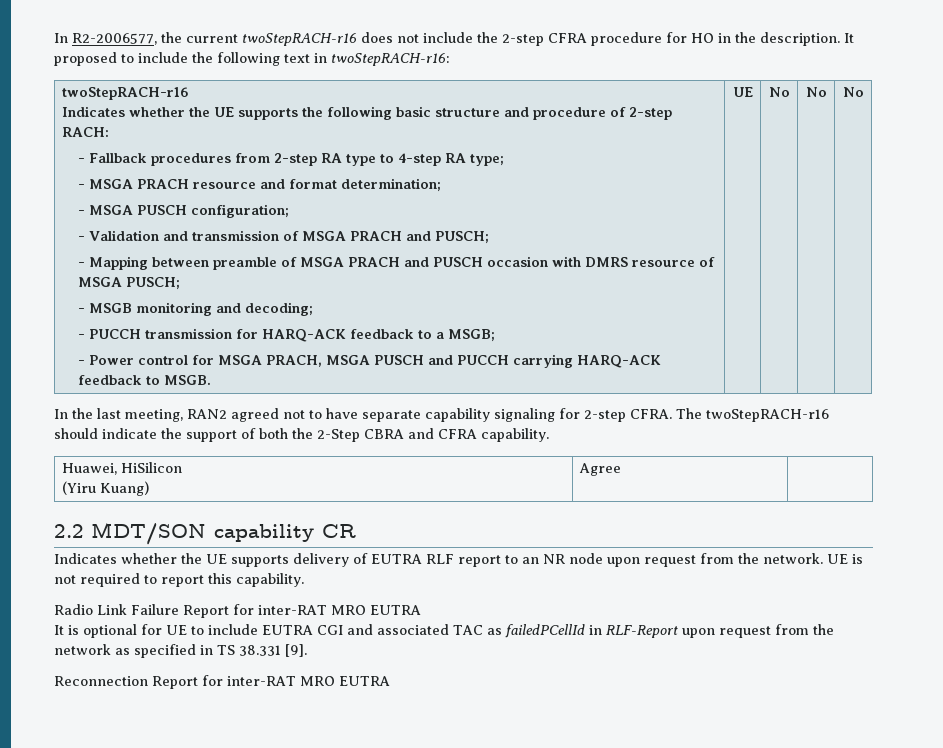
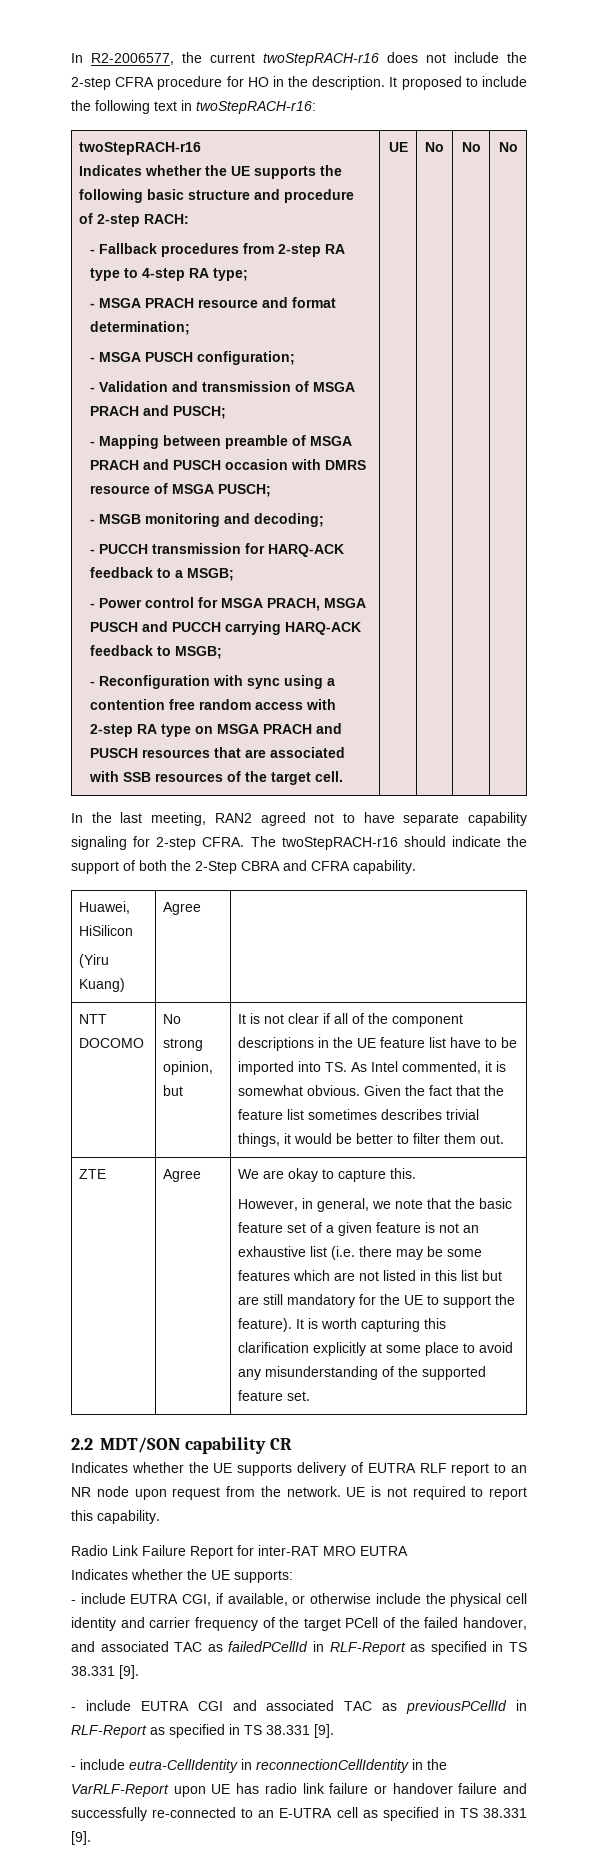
- - Power control for MSGA PRACH, MSGA PUSCH and PUCCH carrying HARQ-ACK feedback to MSGB.
+ - Power control for MSGA PRACH, MSGA PUSCH and PUCCH carrying HARQ-ACK feedback to MSGB;
+ - Reconfiguration with sync using a contention free random access with 2-step RA type on MSGA PRACH and PUSCH resources that are associated with SSB resources of the target cell.
+ NTT DOCOMO | No strong opinion, but | It is not clear if all of the component descriptions in the UE feature list have to be imported into TS. As Intel commented, it is somewhat obvious. Given the fact that the feature list sometimes describes trivial things, it would be better to filter them out.
+ ZTE | Agree | We are okay to capture this.
+ However, in general, we note that the basic feature set of a given feature is not an exhaustive list (i.e. there may be some features which are not listed in this list but are still mandatory for the UE to support the feature). It is worth capturing this clarification explicitly at some place to avoid any misunderstanding of the supported feature set.
- It is optional for UE to include EUTRA CGI and associated TAC as failedPCellId in RLF-Report upon request from the network as specified in TS 38.331 [9].
- Reconnection Report for inter-RAT MRO EUTRA
+ Indicates whether the UE supports:
+ - include EUTRA CGI, if available, or otherwise include the physical cell identity and carrier frequency of the target PCell of the failed handover, and associated TAC as failedPCellId in RLF-Report as specified in TS 38.331 [9].
+ - include EUTRA CGI and associated TAC as previousPCellId in RLF-Report as specified in TS 38.331 [9].
+ - include eutra-CellIdentity in reconnectionCellIdentity in the VarRLF-Report upon UE has radio link failure or handover failure and successfully re-connected to an E-UTRA cell as specified in TS 38.331 [9].

